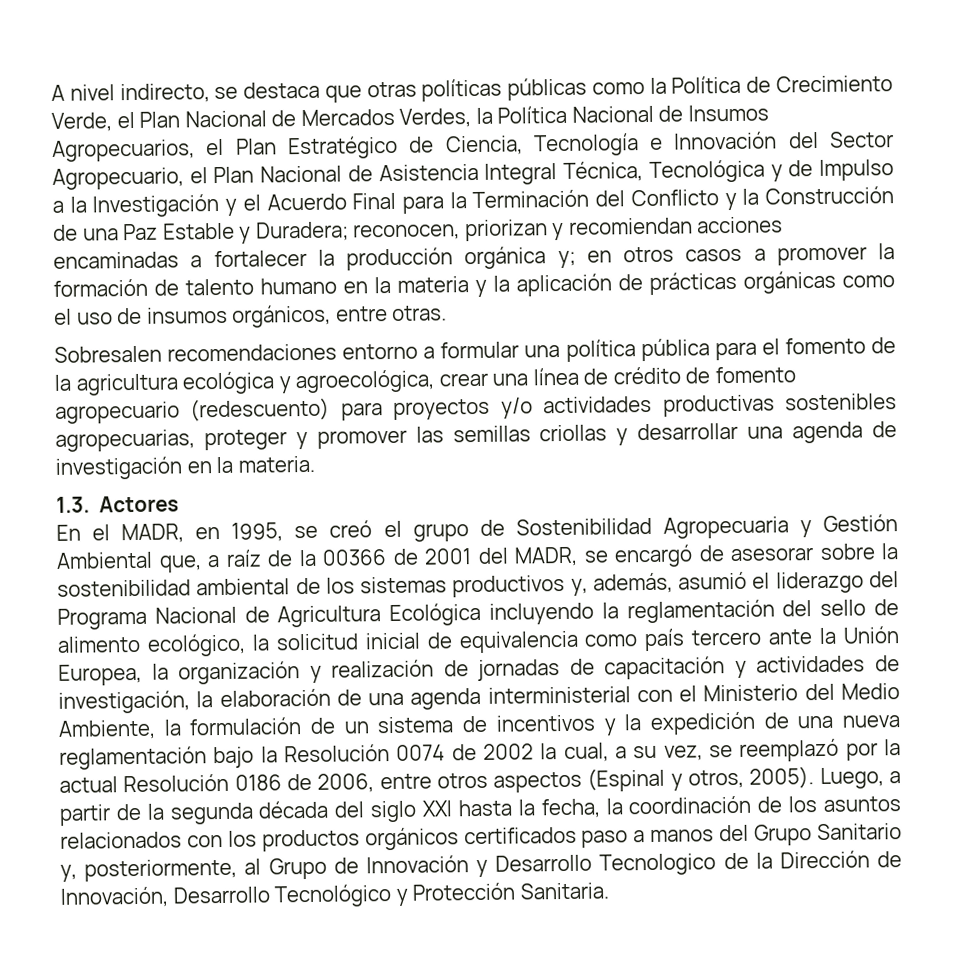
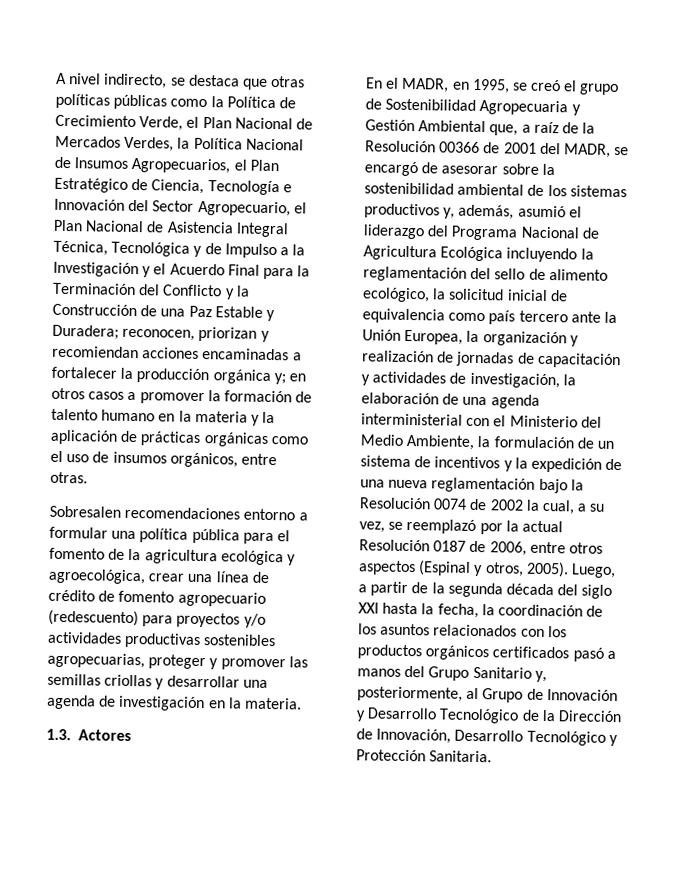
- En el MADR, en 1995, se creó el grupo de Sostenibilidad Agropecuaria y Gestión Ambiental que, a raíz de la 00366 de 2001 del MADR, se encargó de asesorar sobre la sostenibilidad ambiental de los sistemas productivos y, además, asumió el liderazgo del Programa Nacional de Agricultura Ecológica incluyendo la reglamentación del sello de alimento ecológico, la solicitud inicial de equivalencia como país tercero ante la Unión Europea, la organización y realización de jornadas de capacitación y actividades de investigación, la elaboración de una agenda interministerial con el Ministerio del Medio Ambiente, la formulación de un sistema de incentivos y la expedición de una nueva reglamentación bajo la Resolución 0074 de 2002 la cual, a su vez, se reemplazó por la actual Resolución 0186 de 2006, entre otros aspectos (Espinal y otros, 2005).
+ En el MADR, en 1995, se creó el grupo de Sostenibilidad Agropecuaria y Gestión Ambiental que, a raíz de la Resolución 00366 de 2001 del MADR, se encargó de asesorar sobre la sostenibilidad ambiental de los sistemas productivos y, además, asumió el liderazgo del Programa Nacional de Agricultura Ecológica incluyendo la reglamentación del sello de alimento ecológico, la solicitud inicial de equivalencia como país tercero ante la Unión Europea, la organización y realización de jornadas de capacitación y actividades de investigación, la elaboración de una agenda interministerial con el Ministerio del Medio Ambiente, la formulación de un sistema de incentivos y la expedición de una nueva reglamentación bajo la Resolución 0074 de 2002 la cual, a su vez, se reemplazó por la actual Resolución 0187 de 2006, entre otros aspectos (Espinal y otros, 2005).
- Luego, a partir de la segunda década del siglo XXI hasta la fecha, la coordinación de los asuntos relacionados con los productos orgánicos certificados paso a manos del Grupo Sanitario y, posteriormente, al Grupo de Innovación y Desarrollo Tecnologico de la Dirección de Innovación, Desarrollo Tecnológico y Protección Sanitaria.
+ Luego, a partir de la segunda década del siglo XXI hasta la fecha, la coordinación de los asuntos relacionados con los productos orgánicos certificados pasó a manos del Grupo Sanitario y, posteriormente, al Grupo de Innovación y Desarrollo Tecnológico de la Dirección de Innovación, Desarrollo Tecnológico y Protección Sanitaria.

